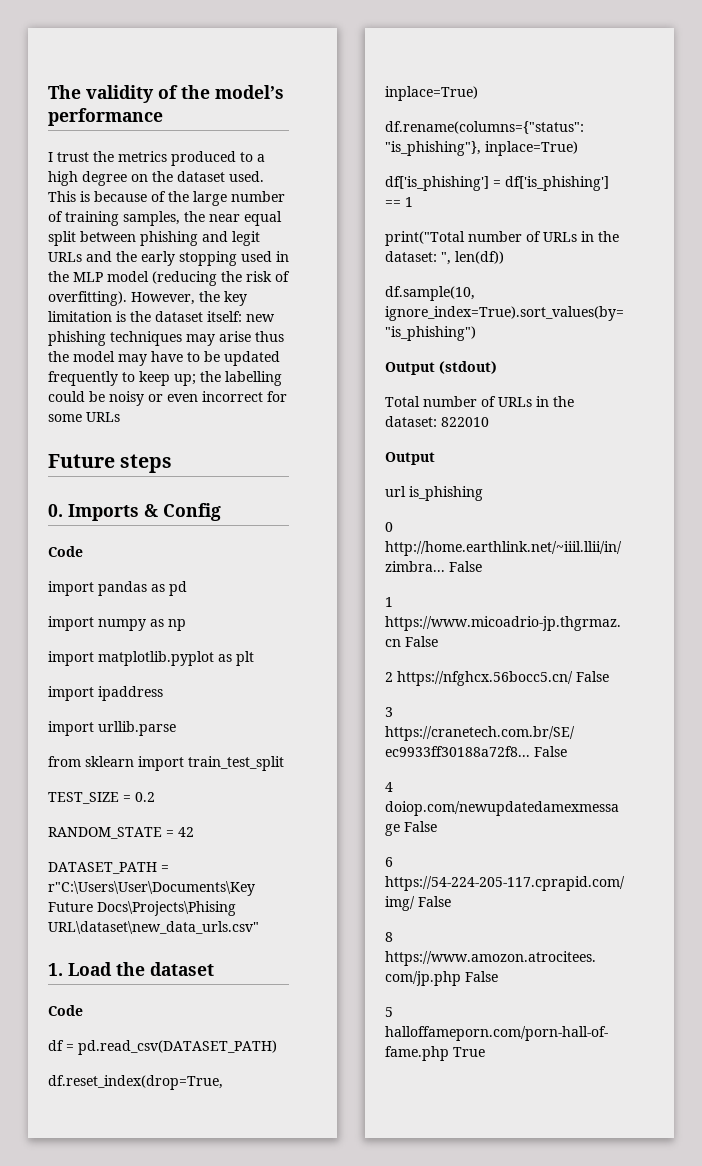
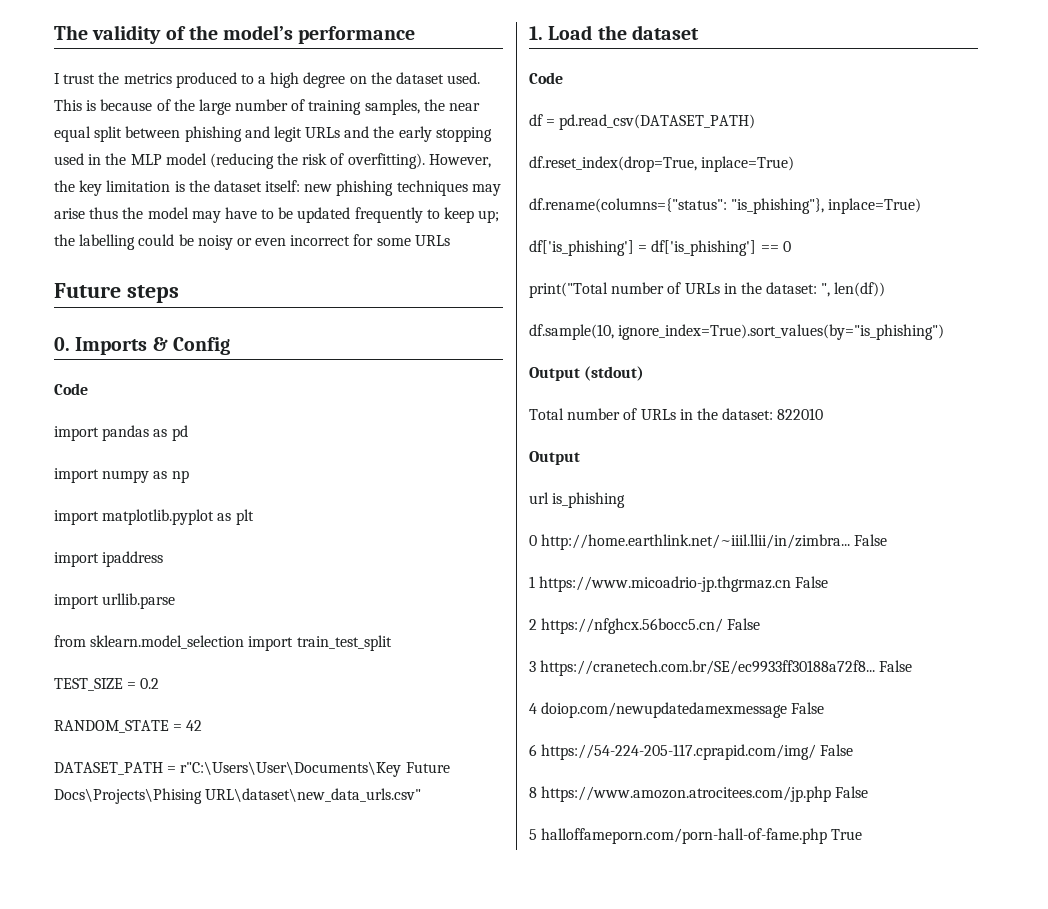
- from sklearn import train_test_split
+ from sklearn.model_selection import train_test_split
- df['is_phishing'] = df['is_phishing'] == 1
+ df['is_phishing'] = df['is_phishing'] == 0

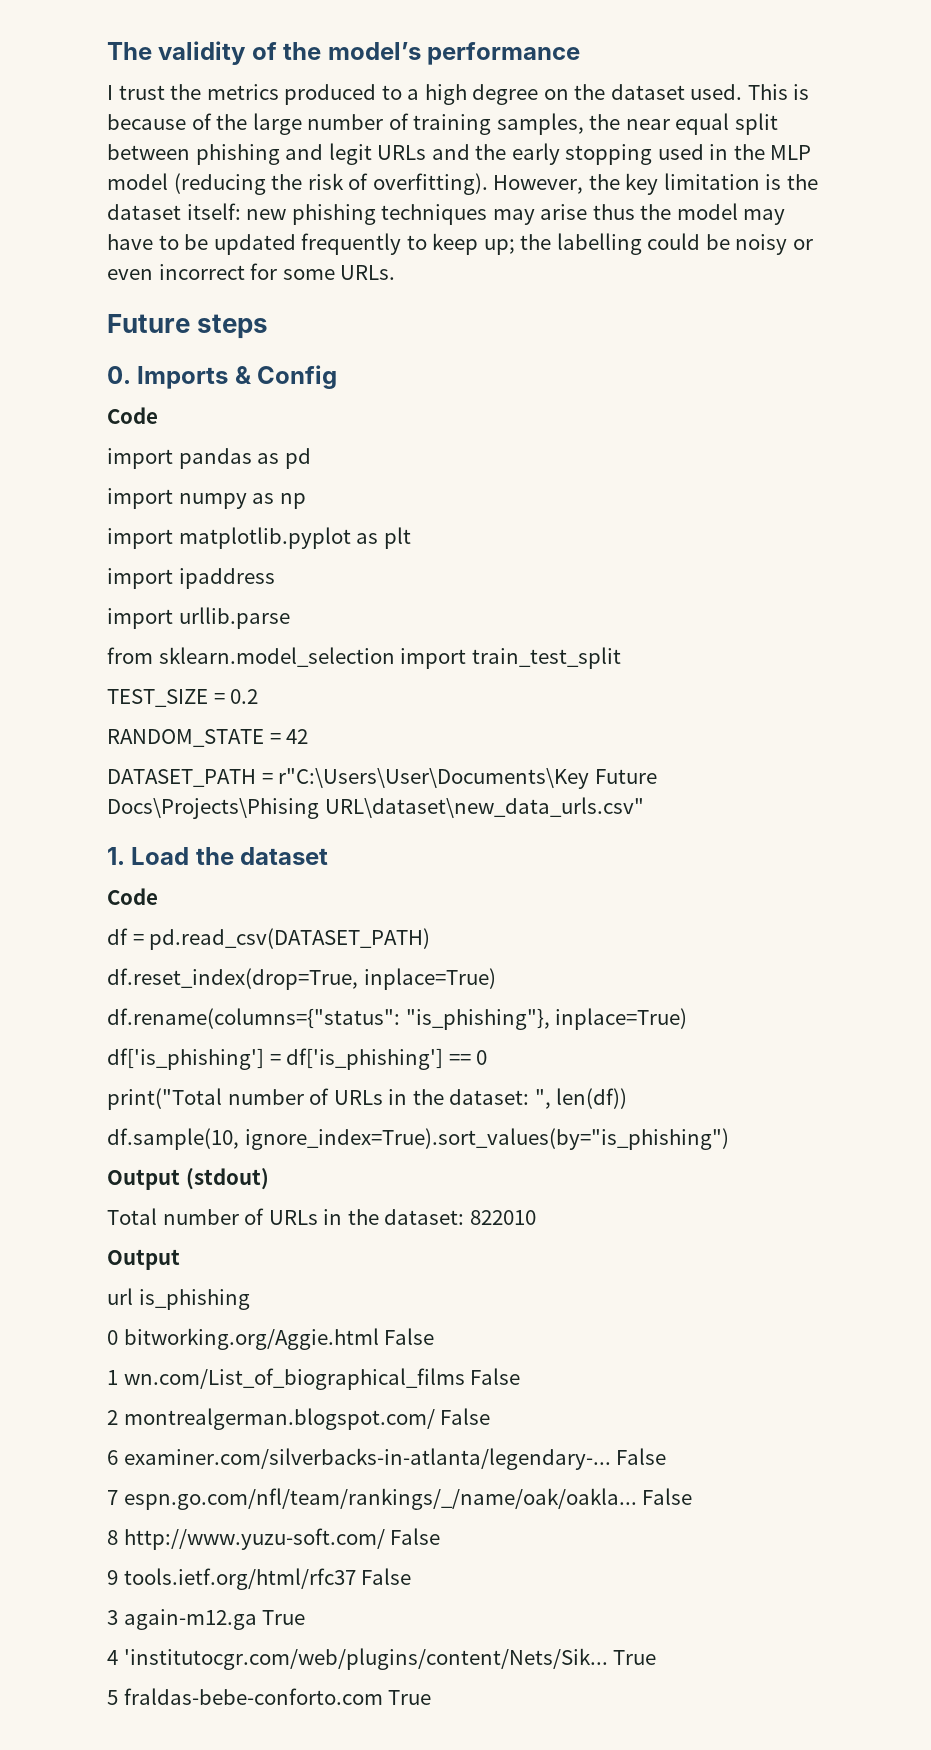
- However, the key limitation is the dataset itself: new phishing techniques may arise thus the model may have to be updated frequently to keep up; the labelling could be noisy or even incorrect for some URLs
+ However, the key limitation is the dataset itself: new phishing techniques may arise thus the model may have to be updated frequently to keep up; the labelling could be noisy or even incorrect for some URLs.
- 0 http://home.earthlink.net/~iiil.llii/in/zimbra... False
+ 0 bitworking.org/Aggie.html False
- 1 https://www.micoadrio-jp.thgrmaz.cn False
+ 1 wn.com/List_of_biographical_films False
- 2 https://nfghcx.56bocc5.cn/ False
+ 2 montrealgerman.blogspot.com/ False
+ 6 examiner.com/silverbacks-in-atlanta/legendary-... False
+ 7 espn.go.com/nfl/team/rankings/_/name/oak/oakla... False
+ 8 http://www.yuzu-soft.com/ False
+ 9 tools.ietf.org/html/rfc37 False
- 3 https://cranetech.com.br/SE/ec9933ff30188a72f8... False
+ 3 again-m12.ga True
- 4 doiop.com/newupdatedamexmessage False
- 6 https://54-224-205-117.cprapid.com/img/ False
- 8 https://www.amozon.atrocitees.com/jp.php False
+ 4 'institutocgr.com/web/plugins/content/Nets/Sik... True
- 5 halloffameporn.com/porn-hall-of-fame.php True
+ 5 fraldas-bebe-conforto.com True

